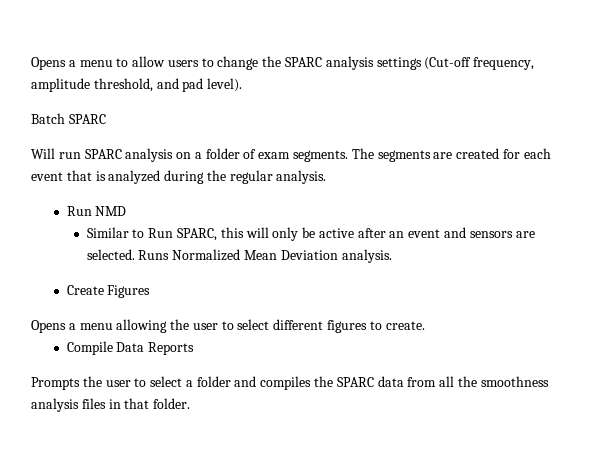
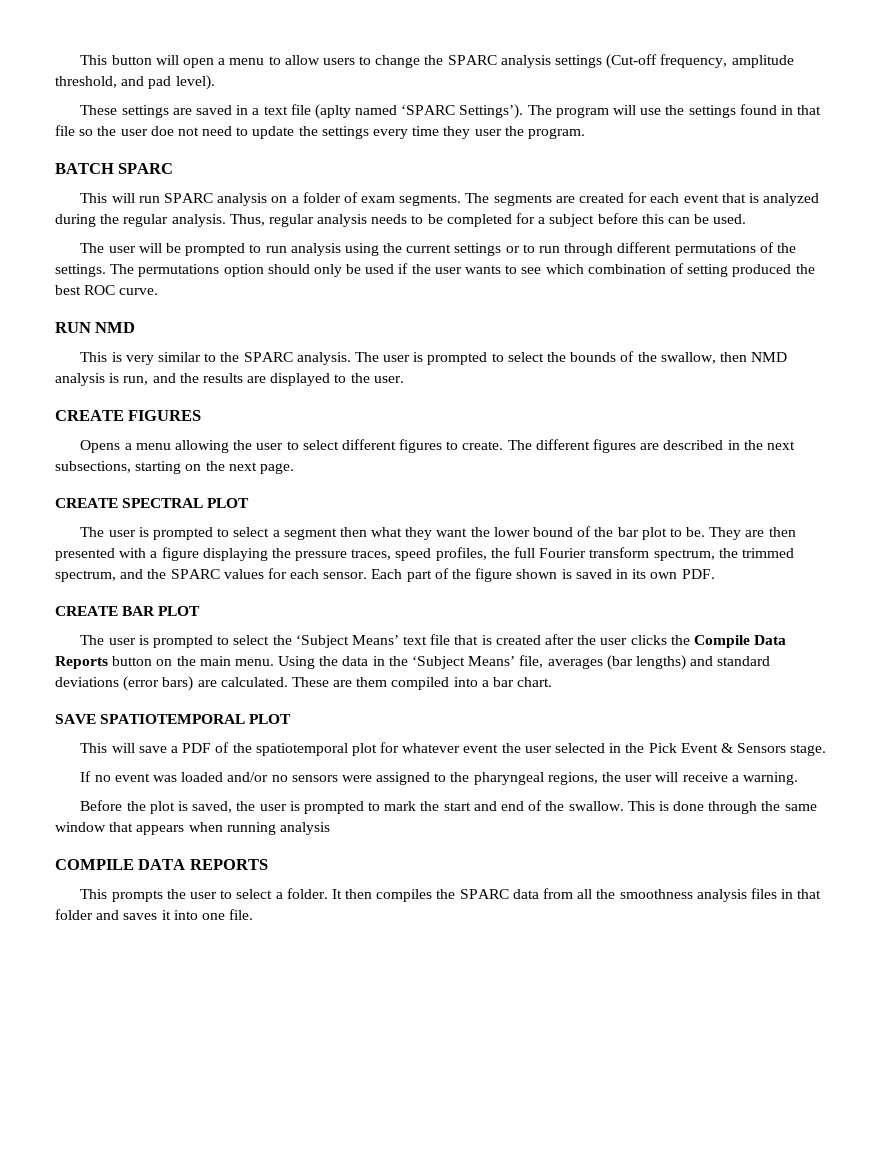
- Opens a menu to allow users to change the SPARC analysis settings (Cut-off frequency, amplitude threshold, and pad level).
+ This button will open a menu to allow users to change the SPARC analysis settings (Cut-off frequency, amplitude threshold, and pad level).
- Batch SPARC
+ These settings are saved in a text file (aplty named ‘SPARC Settings’). The program will use the settings found in that file so the user doe not need to update the settings every time they user the program.
+ BATCH SPARC
- Will run SPARC analysis on a folder of exam segments.
+ This will run SPARC analysis on a folder of exam segments.
- The segments are created for each event that is analyzed during the regular analysis.
- Run NMD
- Similar to Run SPARC, this will only be active after an event and sensors are selected. Runs Normalized Mean Deviation analysis.
- Create Figures
+ The segments are created for each event that is analyzed during the regular analysis. Thus, regular analysis needs to be completed for a subject before this can be used.
+ The user will be prompted to run analysis using the current settings or to run through different permutations of the settings. The permutations option should only be used if the user wants to see which combination of setting produced the best ROC curve.
+ RUN NMD
+ This is very similar to the SPARC analysis. The user is prompted to select the bounds of the swallow, then NMD analysis is run, and the results are displayed to the user.
+ CREATE FIGURES
- Opens a menu allowing the user to select different figures to create.
- Compile Data Reports
- Prompts the user to select a folder and compiles the SPARC data from all the smoothness analysis files in that folder.
+ Opens a menu allowing the user to select different figures to create. The different figures are described in the next subsections, starting on the next page.
+ CREATE SPECTRAL PLOT
+ The user is prompted to select a segment then what they want the lower bound of the bar plot to be. They are then presented with a figure displaying the pressure traces, speed profiles, the full Fourier transform spectrum, the trimmed spectrum, and the SPARC values for each sensor. Each part of the figure shown is saved in its own PDF.
+ CREATE BAR PLOT
+ The user is prompted to select the ‘Subject Means’ text file that is created after the user clicks the Compile Data Reports button on the main menu. Using the data in the ‘Subject Means’ file, averages (bar lengths) and standard deviations (error bars) are calculated. These are them compiled into a bar chart.
+ SAVE SPATIOTEMPORAL PLOT
+ This will save a PDF of the spatiotemporal plot for whatever event the user selected in the Pick Event & Sensors stage.
+ If no event was loaded and/or no sensors were assigned to the pharyngeal regions, the user will receive a warning.
+ Before the plot is saved, the user is prompted to mark the start and end of the swallow. This is done through the same window that appears when running analysis
+ COMPILE DATA REPORTS
+ This prompts the user to select a folder. It then compiles the SPARC data from all the smoothness analysis files in that folder and saves it into one file.

